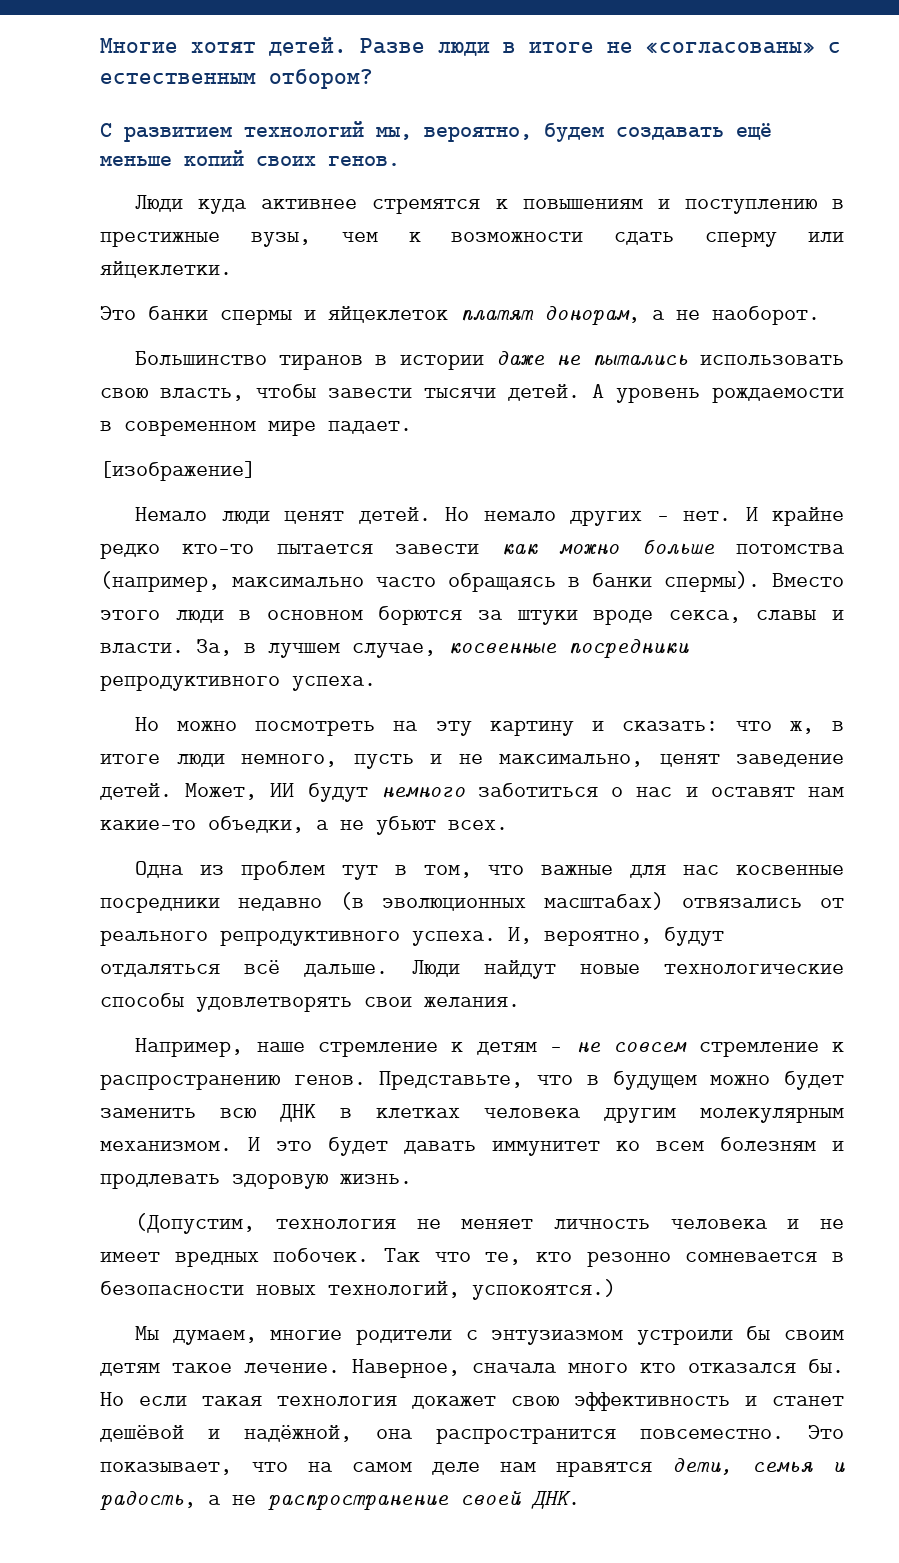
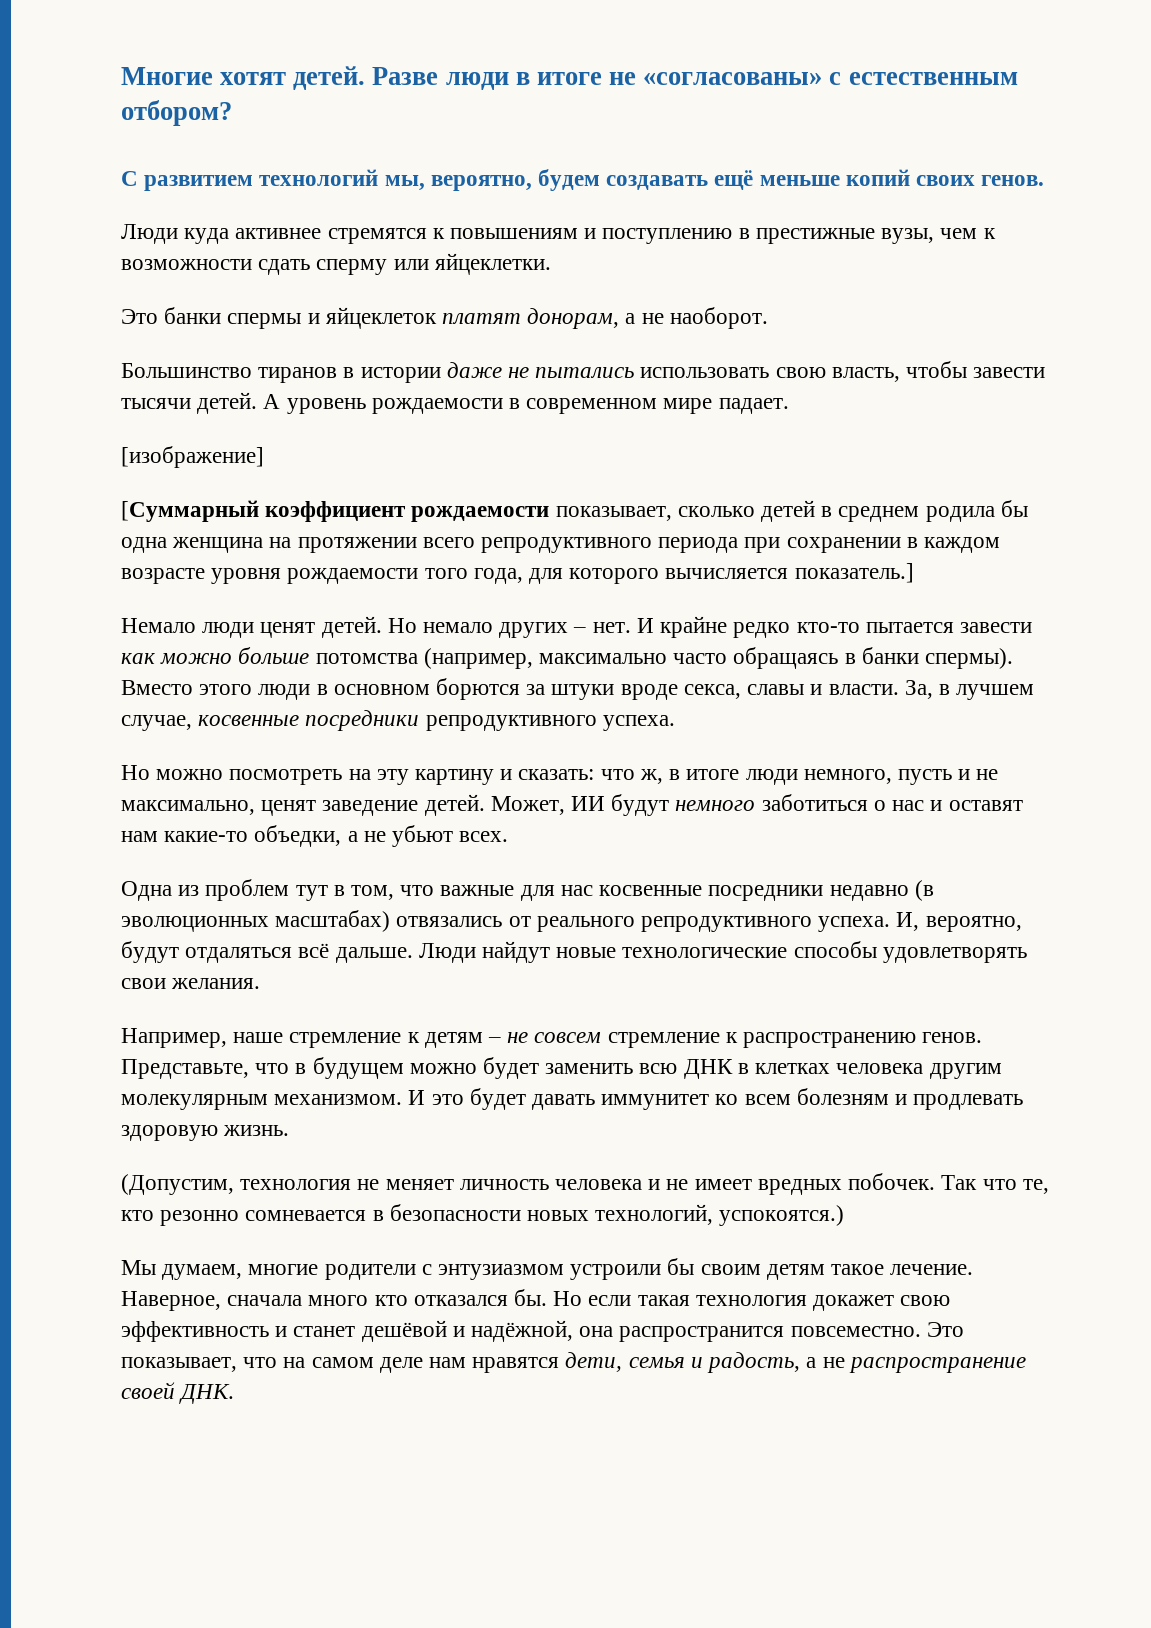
+ [Суммарный коэффициент рождаемости показывает, сколько детей в среднем родила бы одна женщина на протяжении всего репродуктивного периода при сохранении в каждом возрасте уровня рождаемости того года, для которого вычисляется показатель.]

